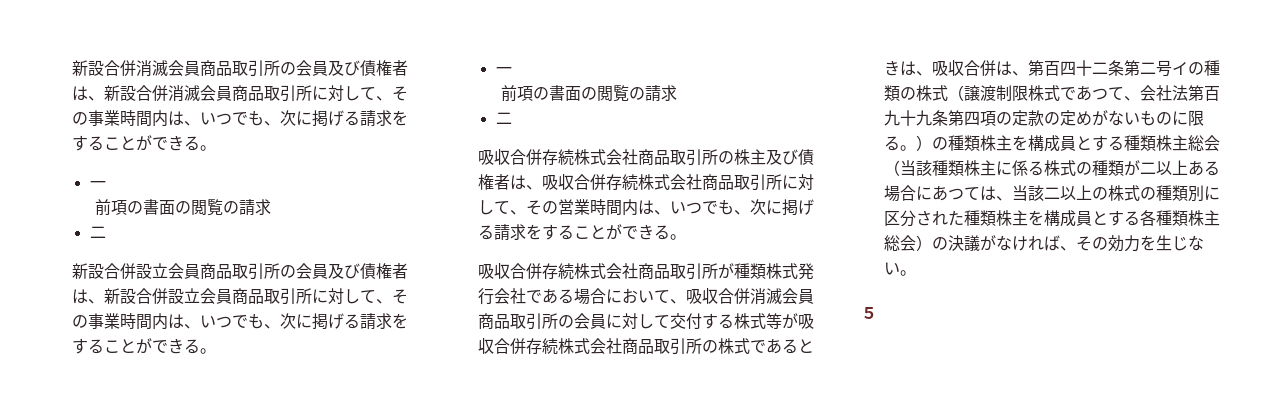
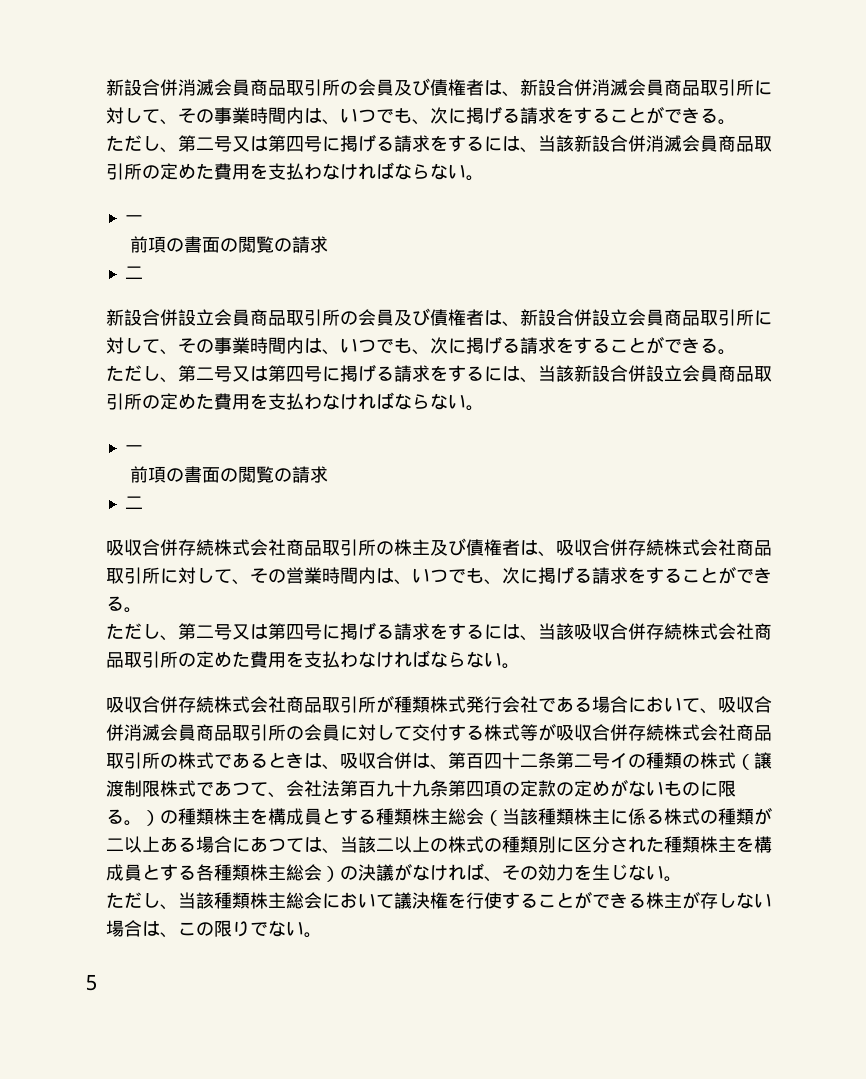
+ ただし、第二号又は第四号に掲げる請求をするには、当該新設合併消滅会員商品取引所の定めた費用を支払わなければならない。
+ ただし、第二号又は第四号に掲げる請求をするには、当該新設合併設立会員商品取引所の定めた費用を支払わなければならない。
+ ただし、第二号又は第四号に掲げる請求をするには、当該吸収合併存続株式会社商品取引所の定めた費用を支払わなければならない。
+ ただし、当該種類株主総会において議決権を行使することができる株主が存しない場合は、この限りでない。

